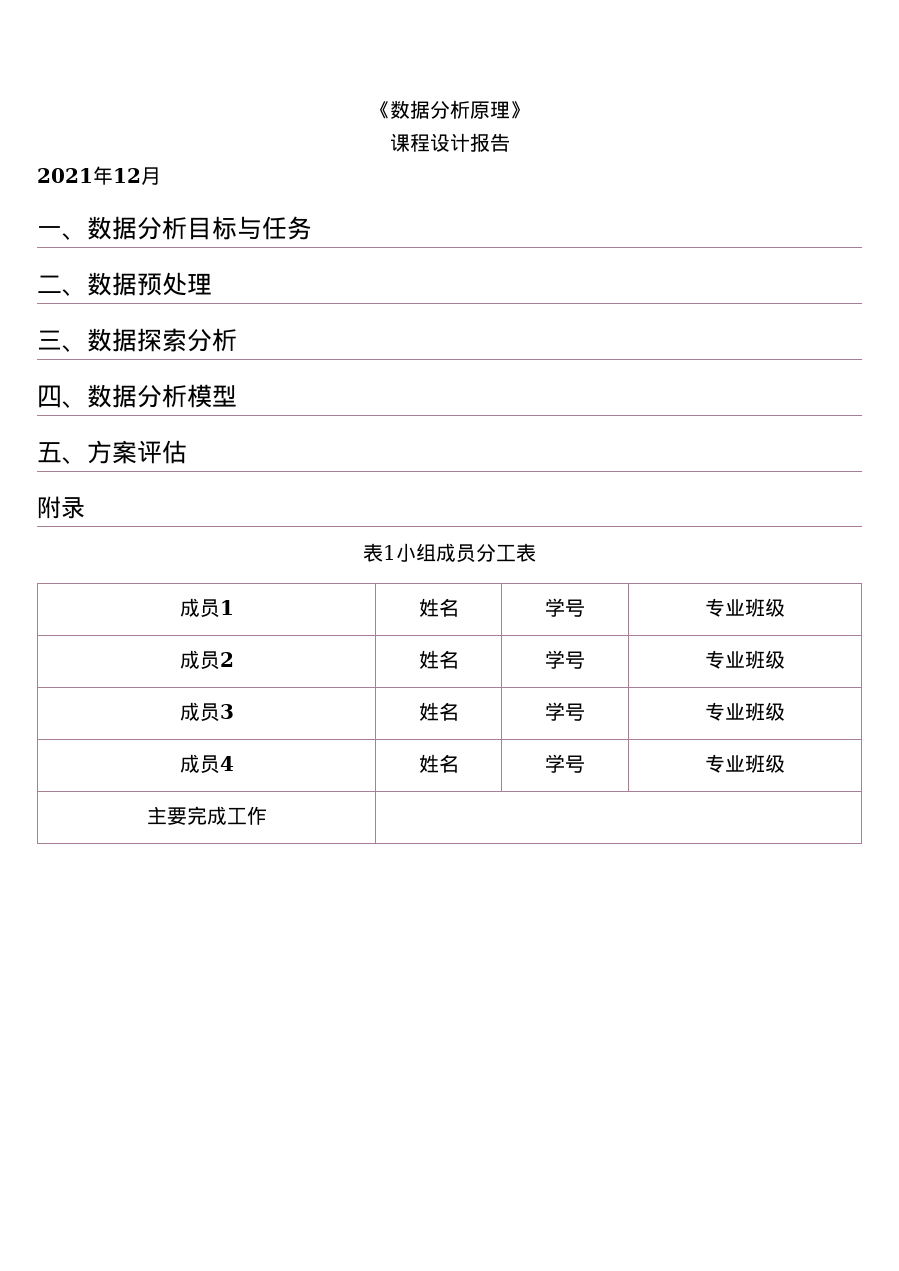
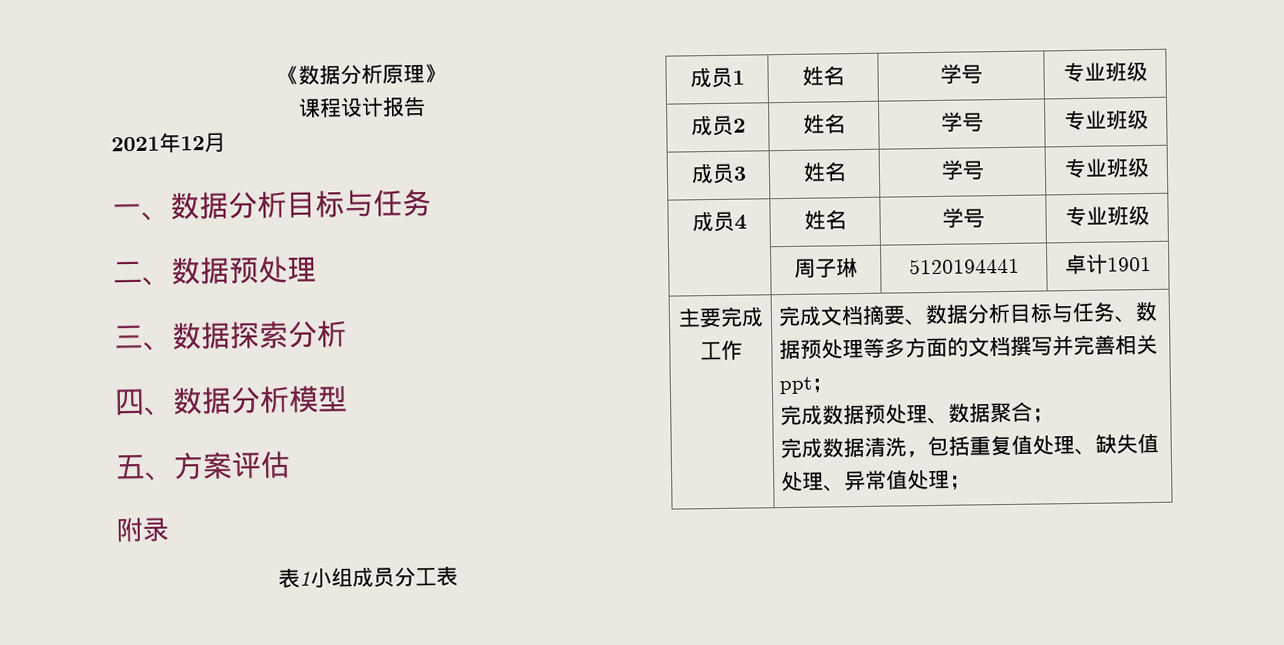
+ | 周子琳 | 5120194441 | 卓计1901
+ 完成文档摘要、数据分析目标与任务、数据预处理等多方面的文档撰写并完善相关ppt；
+ 完成数据预处理、数据聚合；
+ 完成数据清洗，包括重复值处理、缺失值处理、异常值处理；

